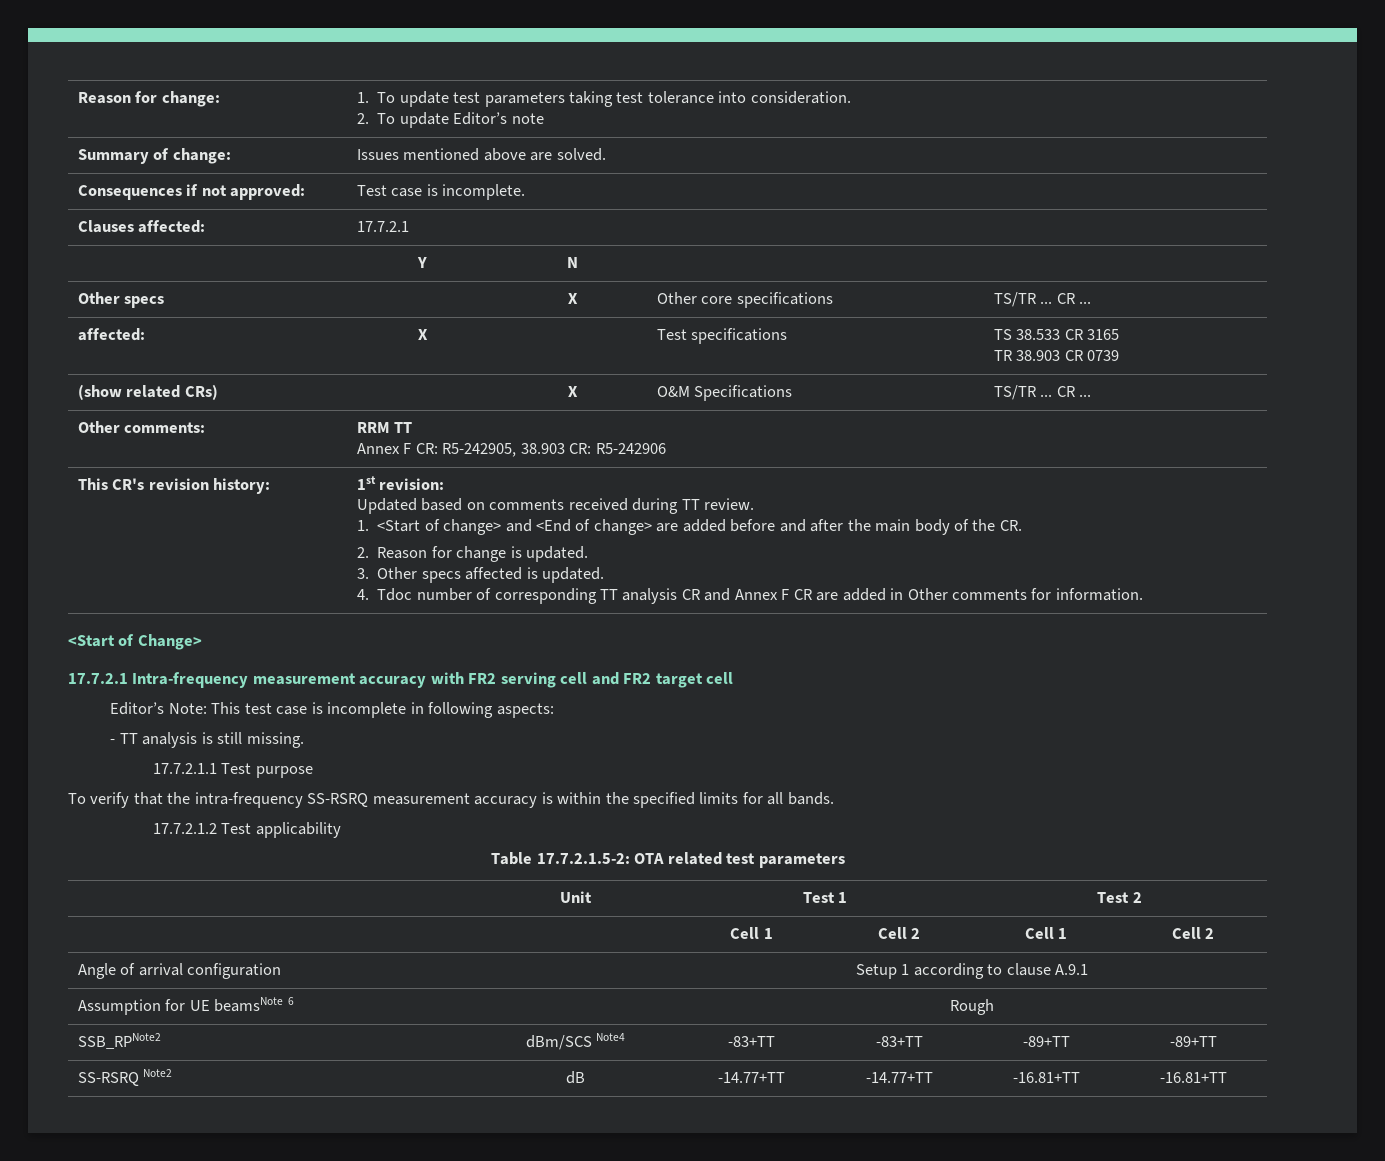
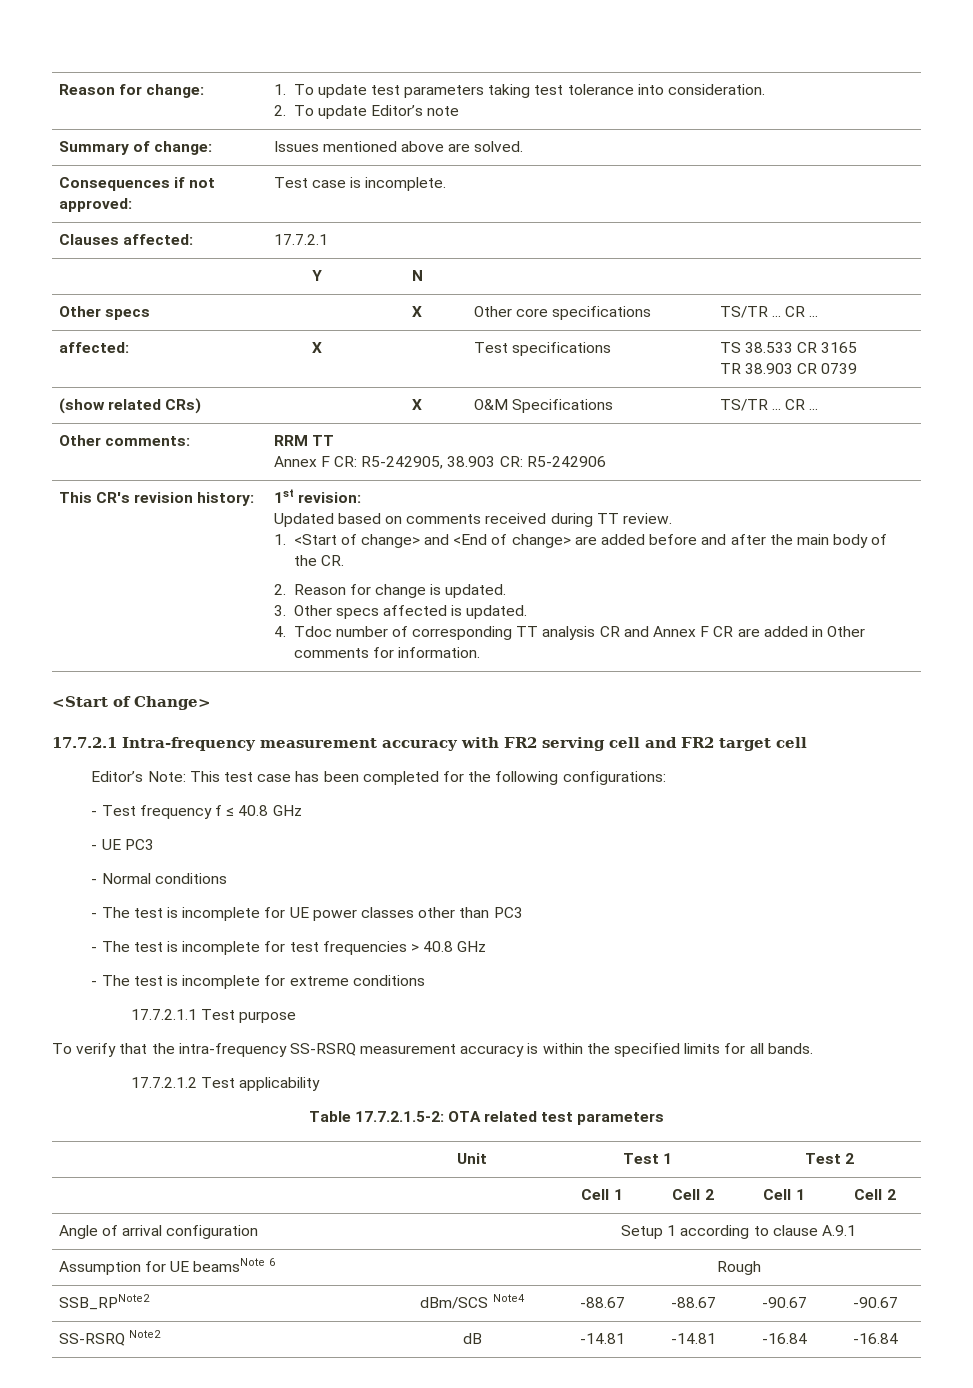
- Editor’s Note: This test case is incomplete in following aspects:
- - TT analysis is still missing.
+ Editor’s Note: This test case has been completed for the following configurations:
+ - Test frequency f ≤ 40.8 GHz
+ - UE PC3
+ - Normal conditions
+ - The test is incomplete for UE power classes other than PC3
+ - The test is incomplete for test frequencies > 40.8 GHz
+ - The test is incomplete for extreme conditions
- SSB_RPNote2 | dBm/SCS Note4 | -83+TT | -83+TT | -89+TT | -89+TT
+ SSB_RPNote2 | dBm/SCS Note4 | -88.67 | -88.67 | -90.67 | -90.67
- SS-RSRQ Note2 | dB | -14.77+TT | -14.77+TT | -16.81+TT | -16.81+TT
+ SS-RSRQ Note2 | dB | -14.81 | -14.81 | -16.84 | -16.84

